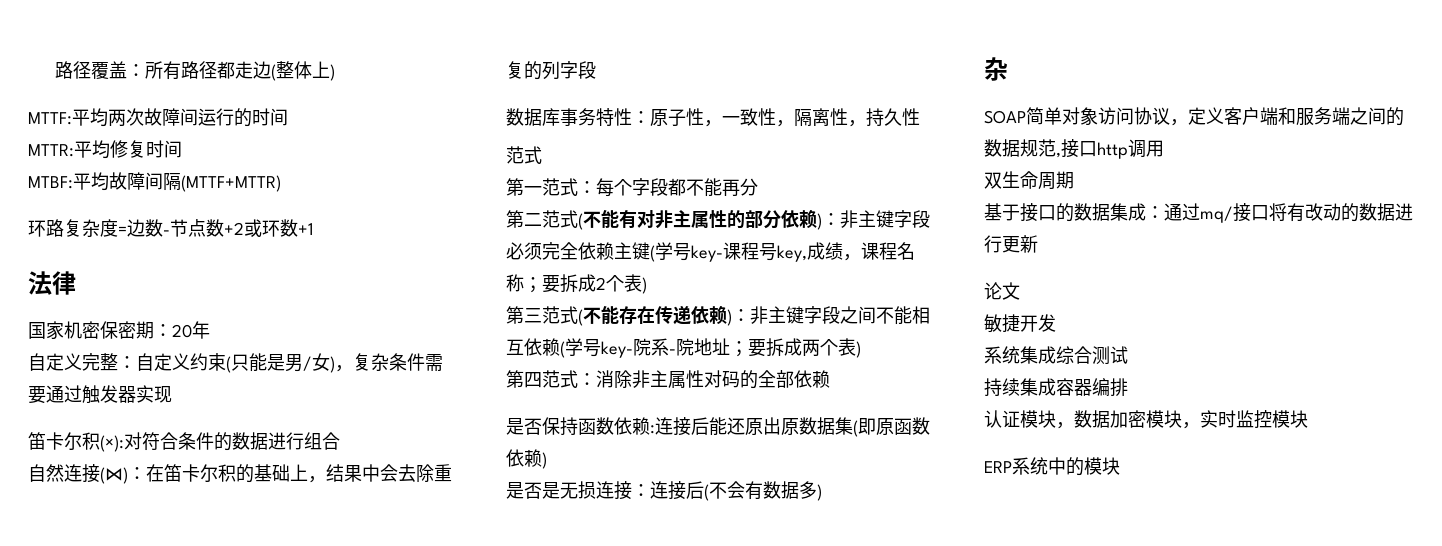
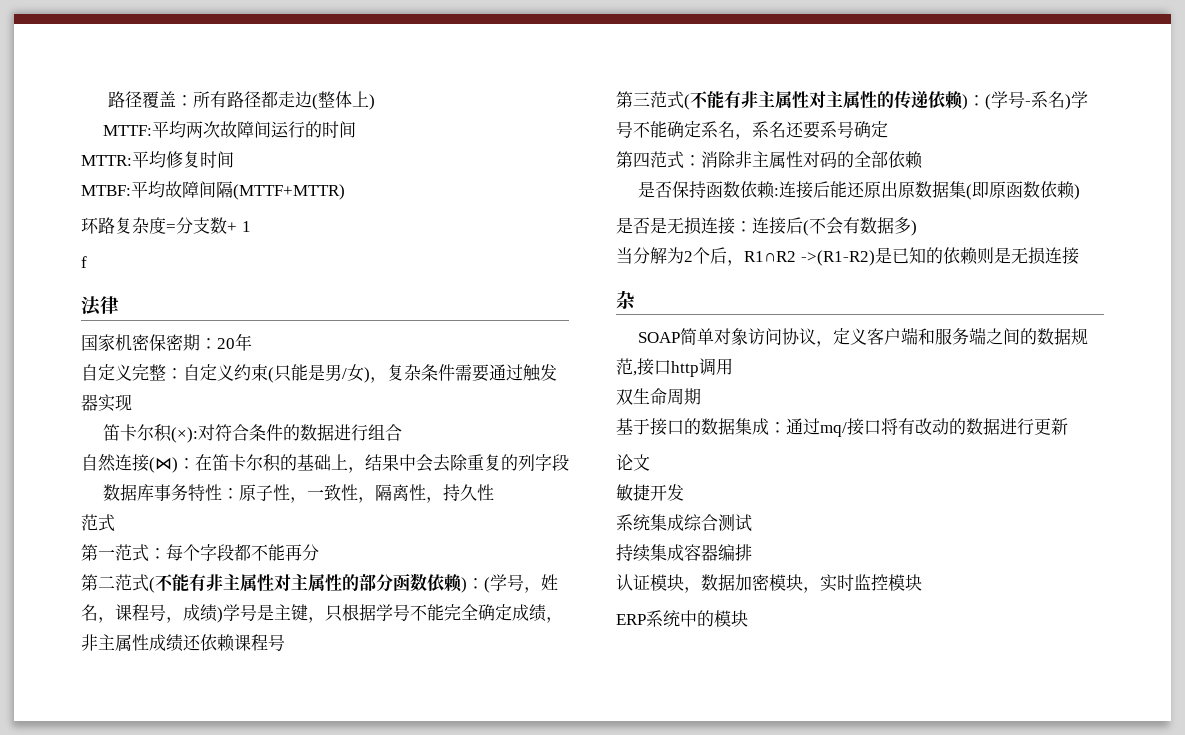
- 环路复杂度=边数-节点数+2或环数+1
+ 环路复杂度=分支数+ 1
+ f
- 第二范式(不能有对非主属性的部分依赖)：非主键字段必须完全依赖主键(学号key-课程号key,成绩，课程名称；要拆成2个表)
- 第三范式(不能存在传递依赖)：非主键字段之间不能相互依赖(学号key-院系-院地址；要拆成两个表)
+ 第二范式(不能有非主属性对主属性的部分函数依赖)：(学号，姓名，课程号，成绩)学号是主键，只根据学号不能完全确定成绩，非主属性成绩还依赖课程号
+ 第三范式(不能有非主属性对主属性的传递依赖)：(学号-系名)学号不能确定系名，系名还要系号确定
+ 当分解为2个后，R1∩R2 ->(R1-R2)是已知的依赖则是无损连接

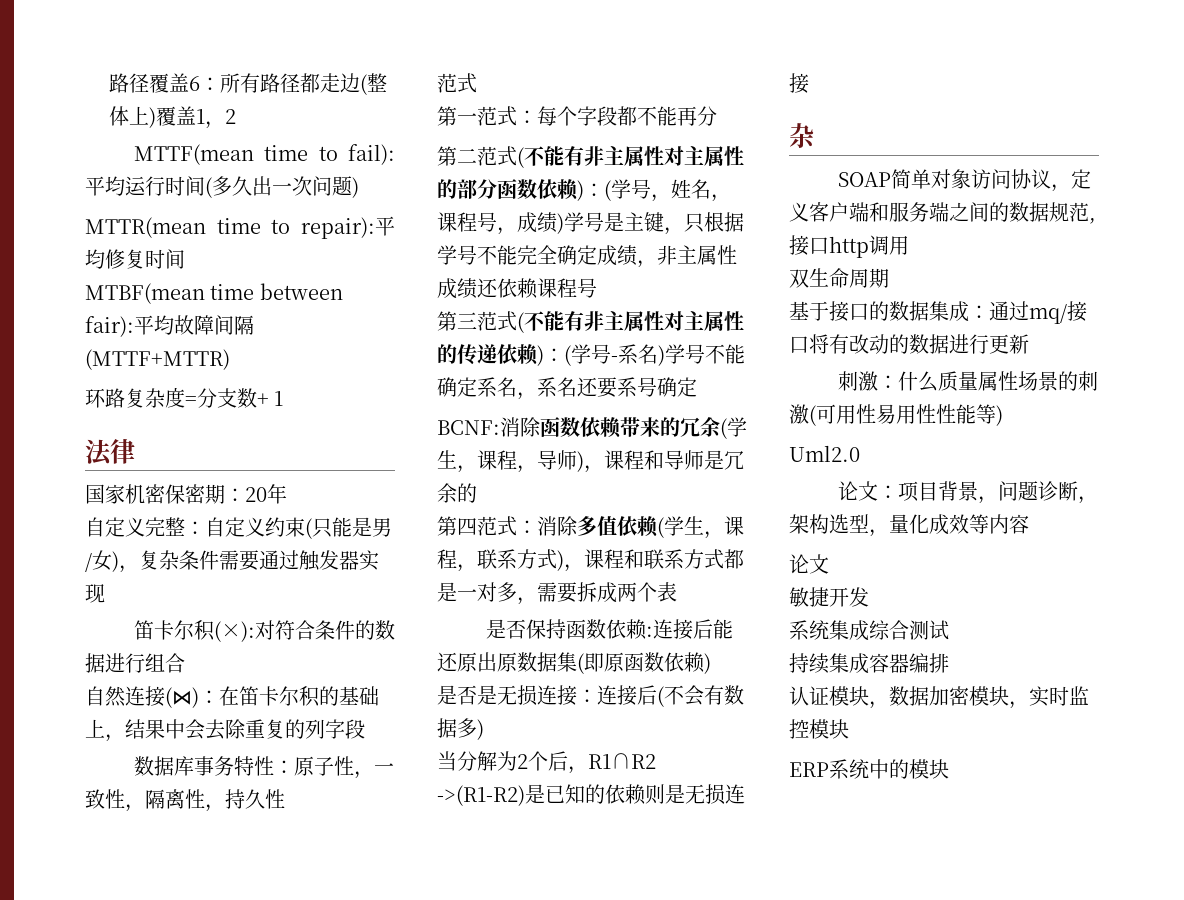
- 路径覆盖：所有路径都走边(整体上)
- MTTF:平均两次故障间运行的时间
- MTTR:平均修复时间
+ 路径覆盖6：所有路径都走边(整体上)覆盖1，2
+ MTTF(mean time to fail):平均运行时间(多久出一次问题)
+ MTTR(mean time to repair):平均修复时间
- MTBF:平均故障间隔(MTTF+MTTR)
+ MTBF(mean time between fair):平均故障间隔(MTTF+MTTR)
- f
- 第四范式：消除非主属性对码的全部依赖
+ BCNF:消除函数依赖带来的冗余(学生，课程，导师)，课程和导师是冗余的
+ 第四范式：消除多值依赖(学生，课程，联系方式)，课程和联系方式都是一对多，需要拆成两个表
+ 刺激：什么质量属性场景的刺激(可用性易用性性能等)
+ Uml2.0
+ 论文：项目背景，问题诊断，架构选型，量化成效等内容

